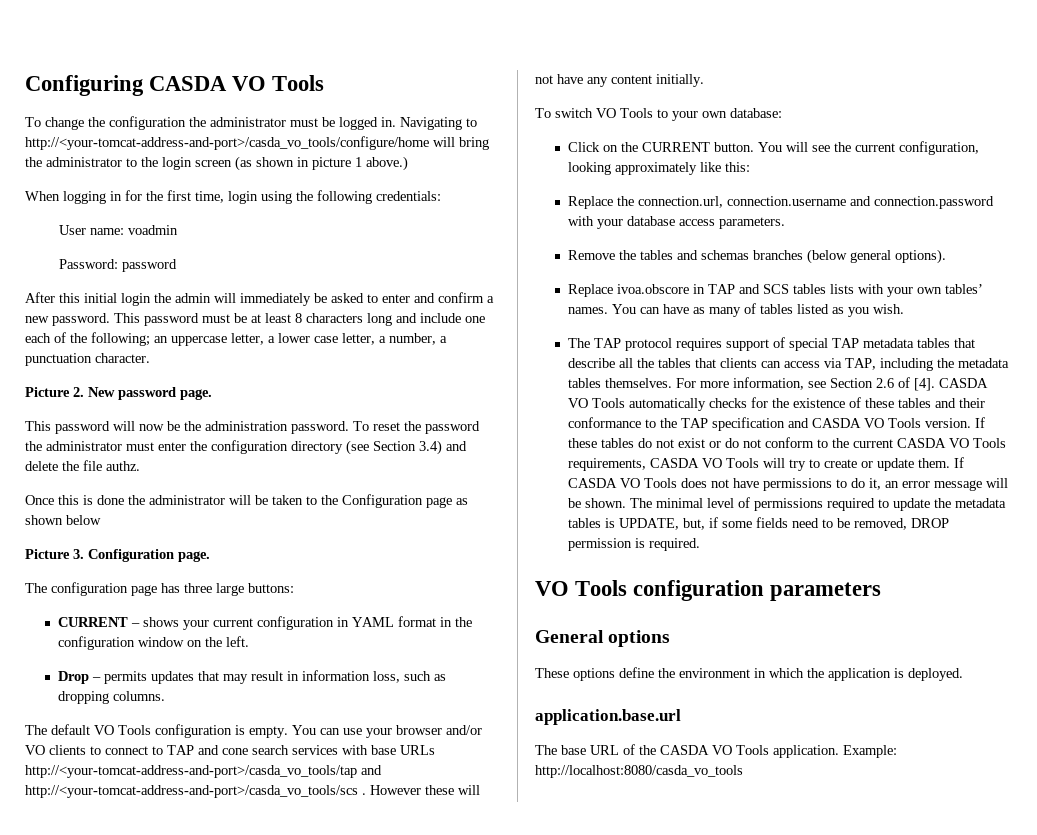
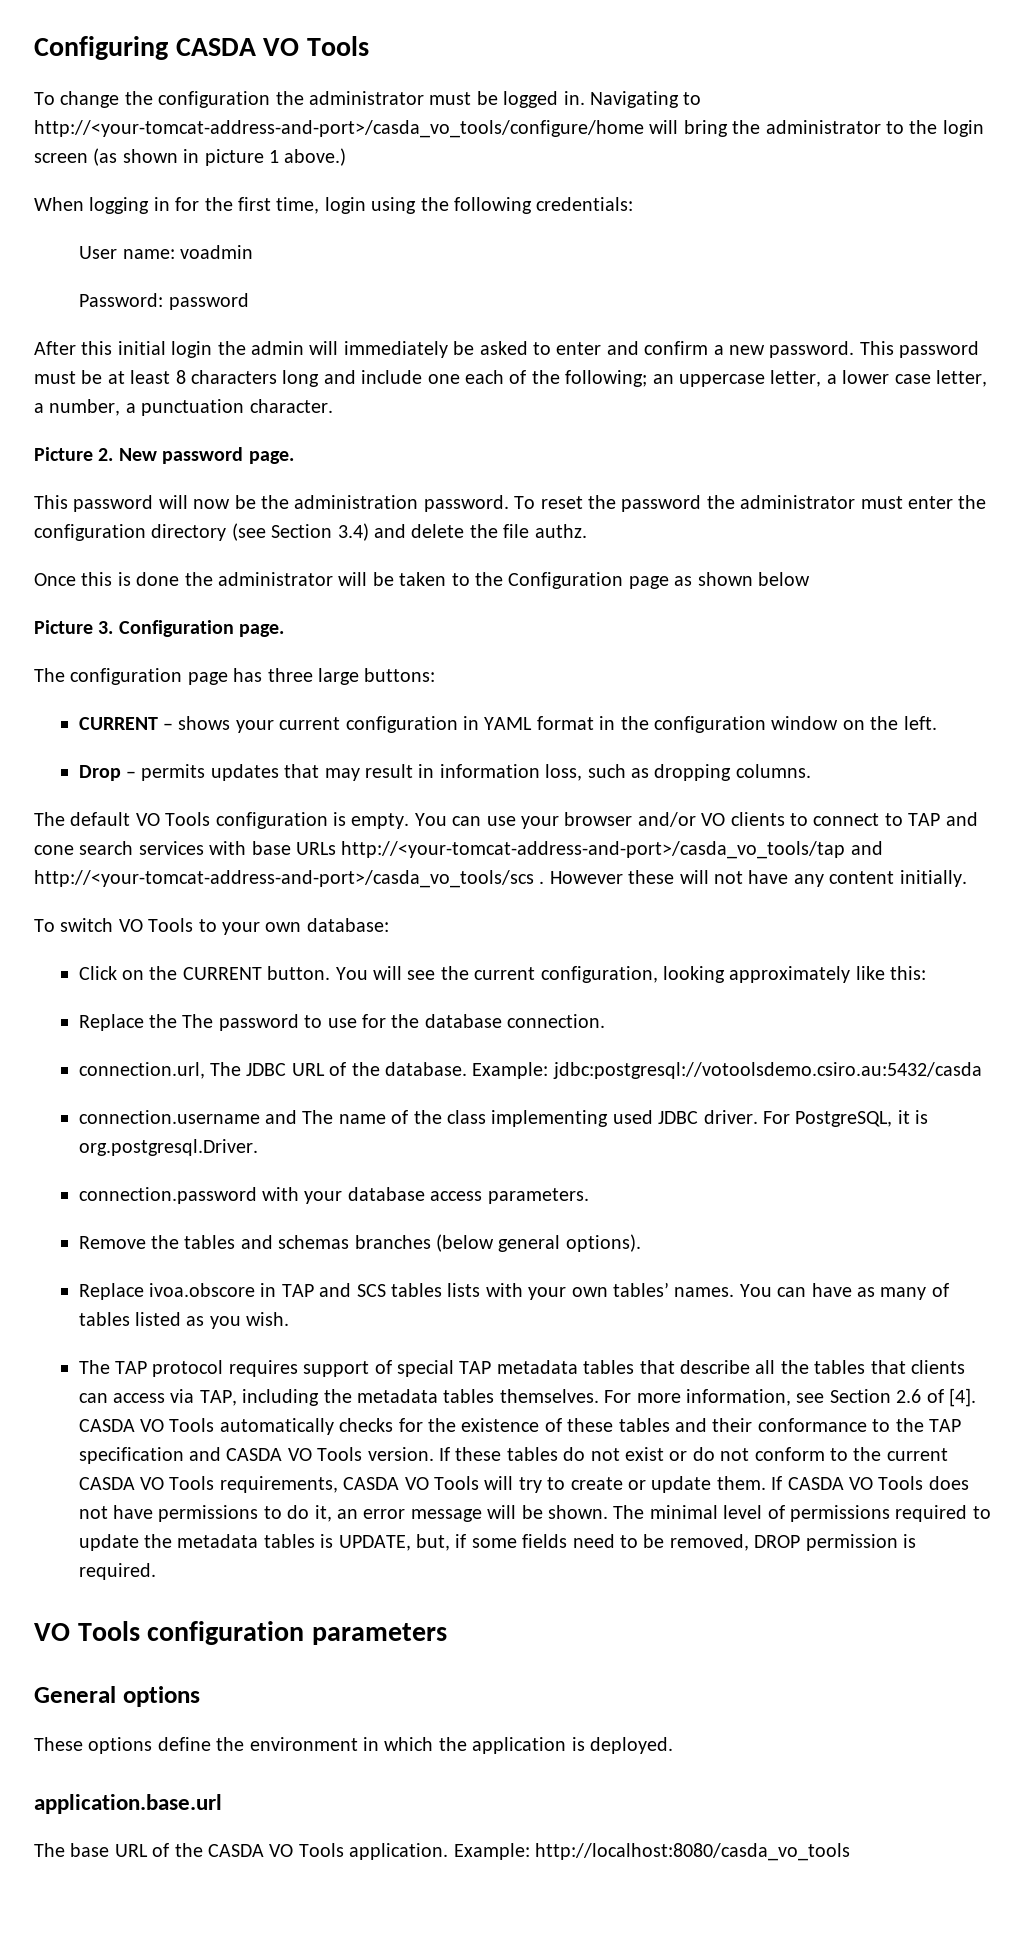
- Replace the connection.url, connection.username and connection.password with your database access parameters.
+ Replace the The password to use for the database connection.
+ connection.url, The JDBC URL of the database. Example: jdbc:postgresql://votoolsdemo.csiro.au:5432/casda
+ connection.username and The name of the class implementing used JDBC driver. For PostgreSQL, it is org.postgresql.Driver.
+ connection.password with your database access parameters.

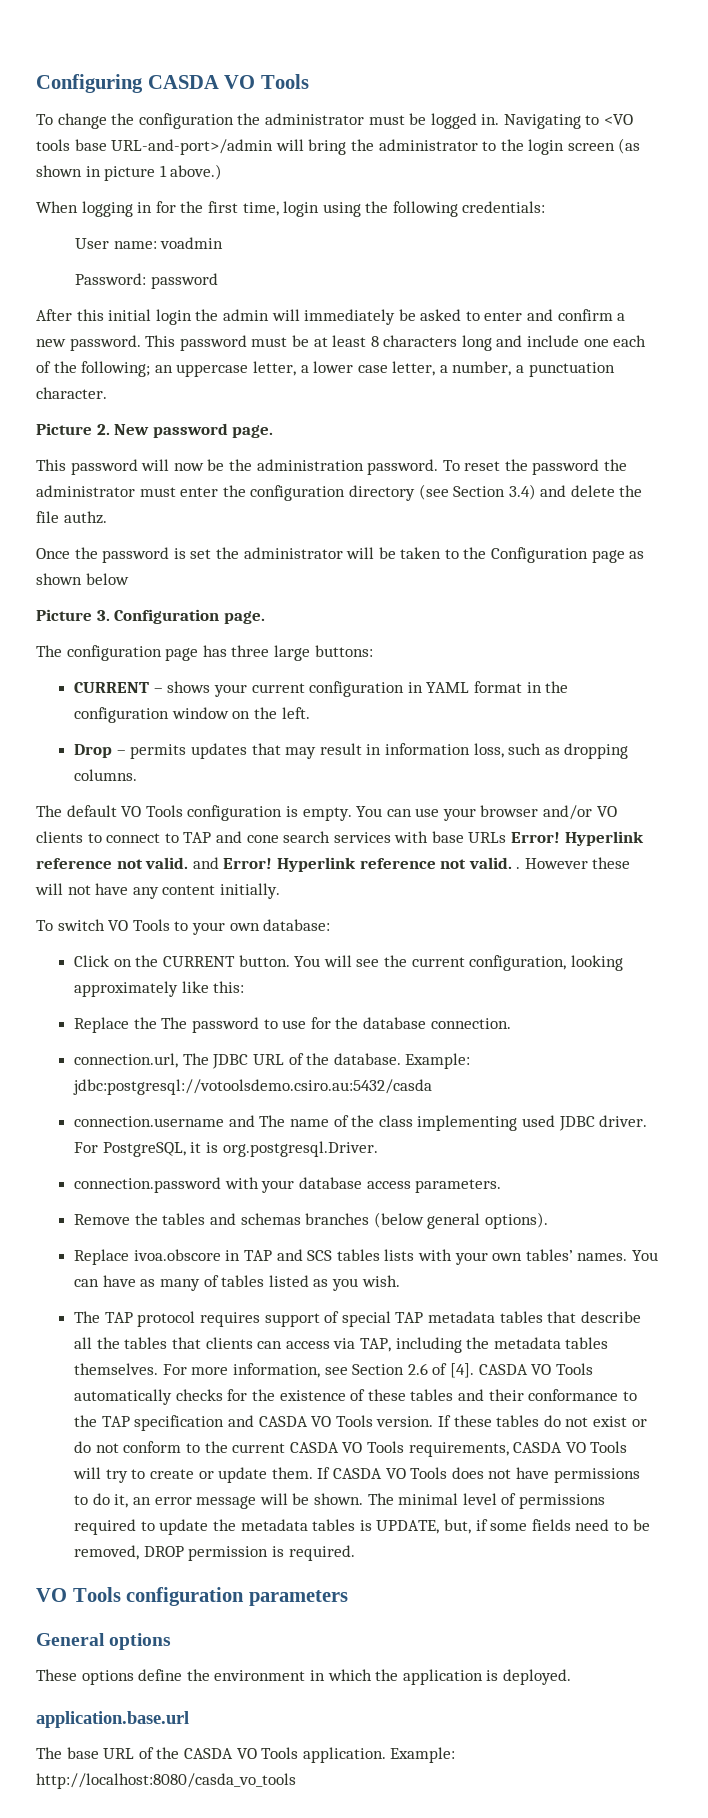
- Navigating to http://<your-tomcat-address-and-port>/casda_vo_tools/configure/home will bring the administrator to the login screen (as shown in picture 1 above.)
+ Navigating to <VO tools base URL-and-port>/admin will bring the administrator to the login screen (as shown in picture 1 above.)
- Once this is done the administrator will be taken to the Configuration page as shown below
+ Once the password is set the administrator will be taken to the Configuration page as shown below
- You can use your browser and/or VO clients to connect to TAP and cone search services with base URLs http://<your-tomcat-address-and-port>/casda_vo_tools/tap and http://<your-tomcat-address-and-port>/casda_vo_tools/scs .
+ You can use your browser and/or VO clients to connect to TAP and cone search services with base URLs Error! Hyperlink reference not valid. and Error! Hyperlink reference not valid. .

